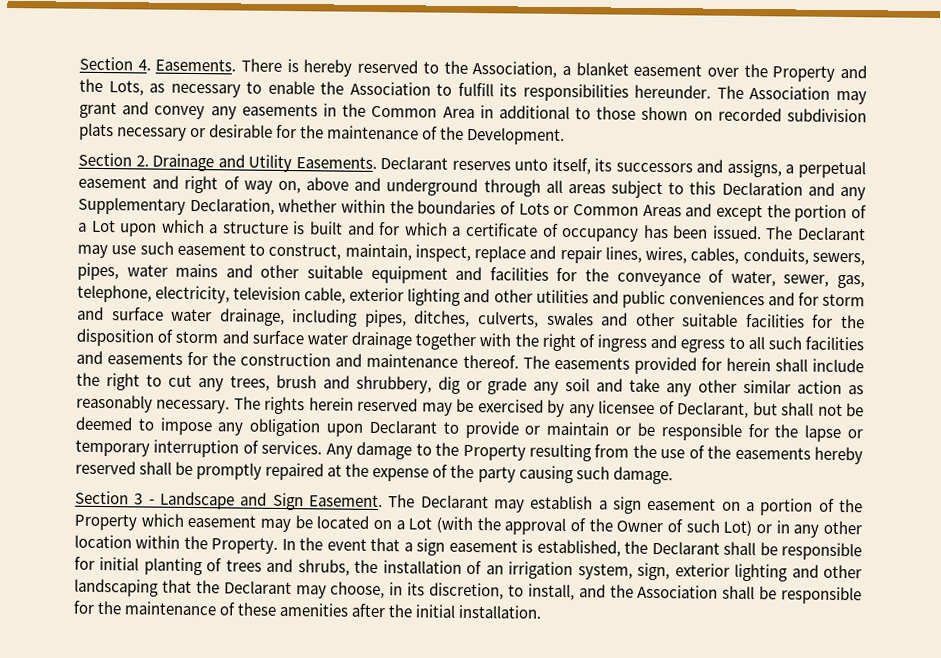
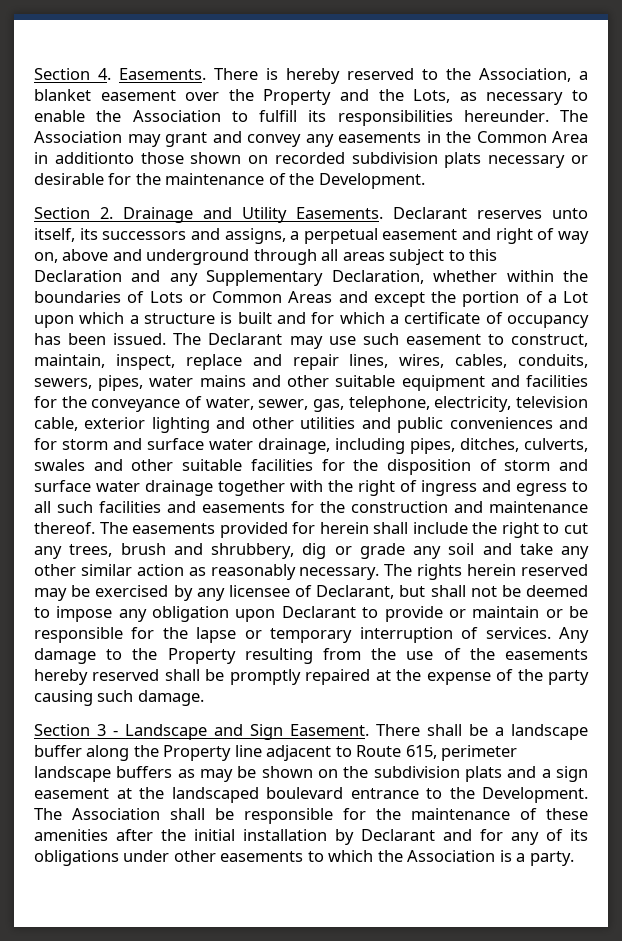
- The Association may grant and convey any easements in the Common Area in additional to those shown on recorded subdivision plats necessary or desirable for the maintenance of the Development.
+ The Association may grant and convey any easements in the Common Area in additionto those shown on recorded subdivision plats necessary or desirable for the maintenance of the Development.
- The Declarant may establish a sign easement on a portion of the Property which easement may be located on a Lot (with the approval of the Owner of such Lot) or in any other location within the Property. In the event that a sign easement is established, the Declarant shall be responsible for initial planting of trees and shrubs, the installation of an irrigation system, sign, exterior lighting and other landscaping that the Declarant may choose, in its discretion, to install, and the Association shall be responsible for the maintenance of these amenities after the initial installation.
+ There shall be a landscape buffer along the Property line adjacent to Route 615, perimeter landscape buffers as may be shown on the subdivision plats and a sign easement at the landscaped boulevard entrance to the Development. The Association shall be responsible for the maintenance of these amenities after the initial installation by Declarant and for any of its obligations under other easements to which the Association is a party.

